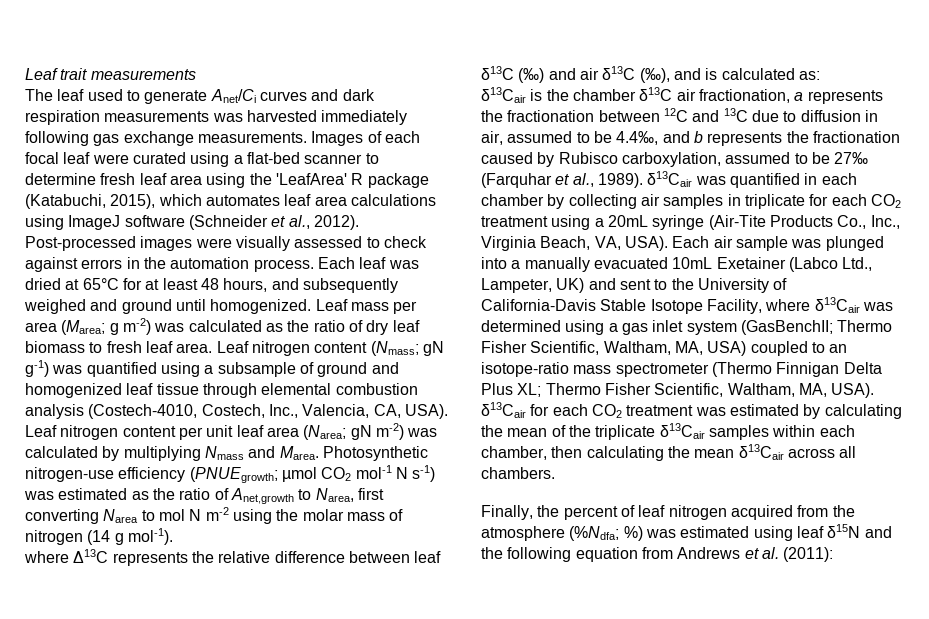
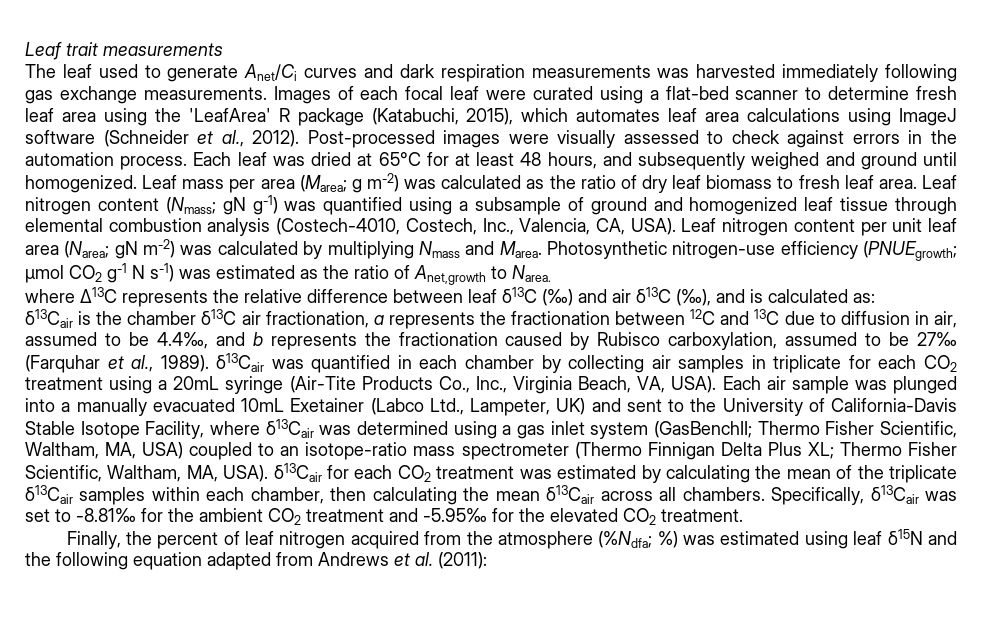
- Photosynthetic nitrogen-use efficiency (PNUEgrowth; µmol CO2 mol-1 N s-1) was estimated as the ratio of Anet,growth to Narea, first converting Narea to mol N m-2 using the molar mass of nitrogen (14 g mol-1).
+ Photosynthetic nitrogen-use efficiency (PNUEgrowth; µmol CO2 g-1 N s-1) was estimated as the ratio of Anet,growth to Narea.
+ Specifically, δ13Cair was set to -8.81‰ for the ambient CO2 treatment and -5.95‰ for the elevated CO2 treatment.
- Finally, the percent of leaf nitrogen acquired from the atmosphere (%Ndfa; %) was estimated using leaf δ15N and the following equation from Andrews et al. (2011):
+ Finally, the percent of leaf nitrogen acquired from the atmosphere (%Ndfa; %) was estimated using leaf δ15N and the following equation adapted from Andrews et al. (2011):

